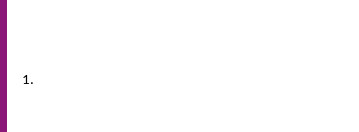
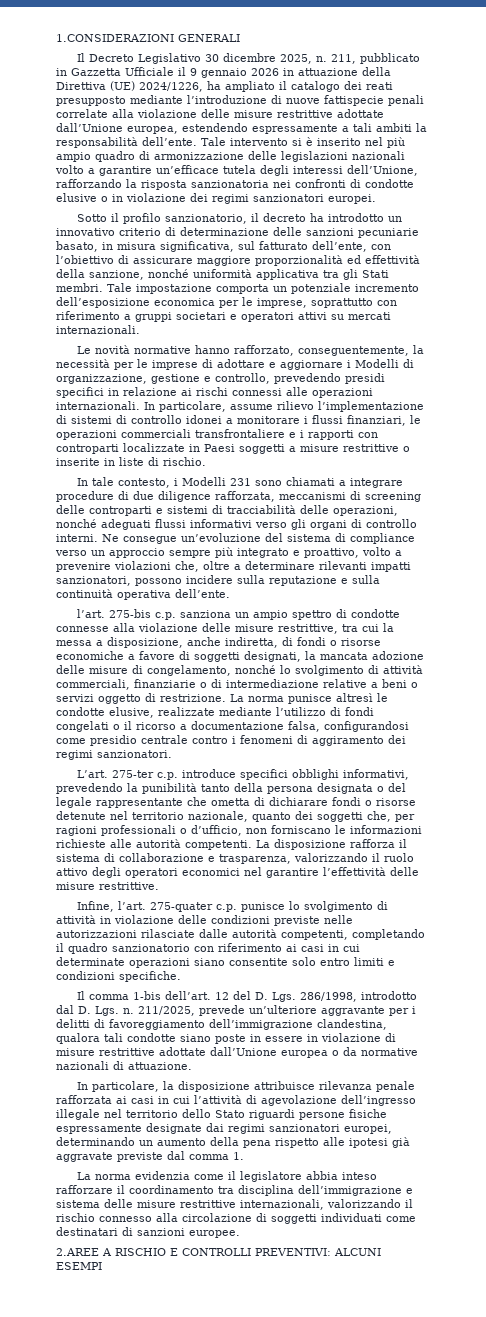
- 1.
+ 1.CONSIDERAZIONI GENERALI
+ Il Decreto Legislativo 30 dicembre 2025, n. 211, pubblicato in Gazzetta Ufficiale il 9 gennaio 2026 in attuazione della Direttiva (UE) 2024/1226, ha ampliato il catalogo dei reati presupposto mediante l’introduzione di nuove fattispecie penali correlate alla violazione delle misure restrittive adottate dall’Unione europea, estendendo espressamente a tali ambiti la responsabilità dell’ente. Tale intervento si è inserito nel più ampio quadro di armonizzazione delle legislazioni nazionali volto a garantire un’efficace tutela degli interessi dell’Unione, rafforzando la risposta sanzionatoria nei confronti di condotte elusive o in violazione dei regimi sanzionatori europei.
+ Sotto il profilo sanzionatorio, il decreto ha introdotto un innovativo criterio di determinazione delle sanzioni pecuniarie basato, in misura significativa, sul fatturato dell’ente, con l’obiettivo di assicurare maggiore proporzionalità ed effettività della sanzione, nonché uniformità applicativa tra gli Stati membri. Tale impostazione comporta un potenziale incremento dell’esposizione economica per le imprese, soprattutto con riferimento a gruppi societari e operatori attivi su mercati internazionali.
+ Le novità normative hanno rafforzato, conseguentemente, la necessità per le imprese di adottare e aggiornare i Modelli di organizzazione, gestione e controllo, prevedendo presidi specifici in relazione ai rischi connessi alle operazioni internazionali. In particolare, assume rilievo l’implementazione di sistemi di controllo idonei a monitorare i flussi finanziari, le operazioni commerciali transfrontaliere e i rapporti con controparti localizzate in Paesi soggetti a misure restrittive o inserite in liste di rischio.
+ In tale contesto, i Modelli 231 sono chiamati a integrare procedure di due diligence rafforzata, meccanismi di screening delle controparti e sistemi di tracciabilità delle operazioni, nonché adeguati flussi informativi verso gli organi di controllo interni. Ne consegue un’evoluzione del sistema di compliance verso un approccio sempre più integrato e proattivo, volto a prevenire violazioni che, oltre a determinare rilevanti impatti sanzionatori, possono incidere sulla reputazione e sulla continuità operativa dell’ente.
+ l’art. 275-bis c.p. sanziona un ampio spettro di condotte connesse alla violazione delle misure restrittive, tra cui la messa a disposizione, anche indiretta, di fondi o risorse economiche a favore di soggetti designati, la mancata adozione delle misure di congelamento, nonché lo svolgimento di attività commerciali, finanziarie o di intermediazione relative a beni o servizi oggetto di restrizione. La norma punisce altresì le condotte elusive, realizzate mediante l’utilizzo di fondi congelati o il ricorso a documentazione falsa, configurandosi come presidio centrale contro i fenomeni di aggiramento dei regimi sanzionatori.
+ L’art. 275-ter c.p. introduce specifici obblighi informativi, prevedendo la punibilità tanto della persona designata o del legale rappresentante che ometta di dichiarare fondi o risorse detenute nel territorio nazionale, quanto dei soggetti che, per ragioni professionali o d’ufficio, non forniscano le informazioni richieste alle autorità competenti. La disposizione rafforza il sistema di collaborazione e trasparenza, valorizzando il ruolo attivo degli operatori economici nel garantire l’effettività delle misure restrittive.
+ Infine, l’art. 275-quater c.p. punisce lo svolgimento di attività in violazione delle condizioni previste nelle autorizzazioni rilasciate dalle autorità competenti, completando il quadro sanzionatorio con riferimento ai casi in cui determinate operazioni siano consentite solo entro limiti e condizioni specifiche.
+ Il comma 1-bis dell’art. 12 del D. Lgs. 286/1998, introdotto dal D. Lgs. n. 211/2025, prevede un’ulteriore aggravante per i delitti di favoreggiamento dell’immigrazione clandestina, qualora tali condotte siano poste in essere in violazione di misure restrittive adottate dall’Unione europea o da normative nazionali di attuazione.
+ In particolare, la disposizione attribuisce rilevanza penale rafforzata ai casi in cui l’attività di agevolazione dell’ingresso illegale nel territorio dello Stato riguardi persone fisiche espressamente designate dai regimi sanzionatori europei, determinando un aumento della pena rispetto alle ipotesi già aggravate previste dal comma 1.
+ La norma evidenzia come il legislatore abbia inteso rafforzare il coordinamento tra disciplina dell’immigrazione e sistema delle misure restrittive internazionali, valorizzando il rischio connesso alla circolazione di soggetti individuati come destinatari di sanzioni europee.
+ 2.AREE A RISCHIO E CONTROLLI PREVENTIVI: ALCUNI ESEMPI

